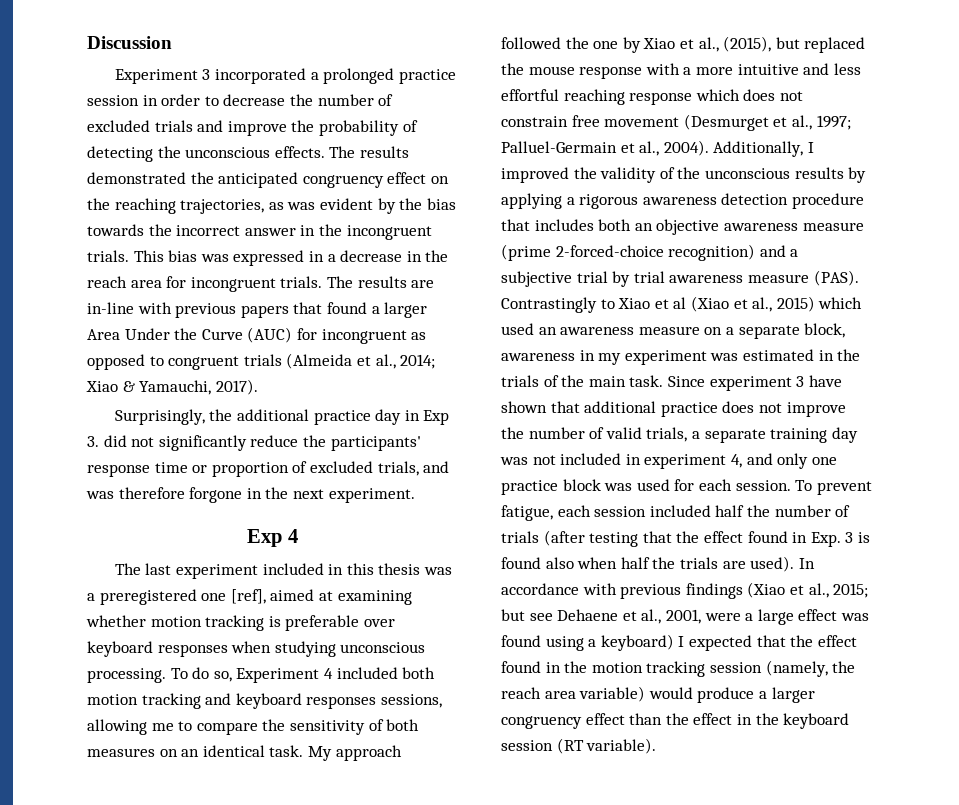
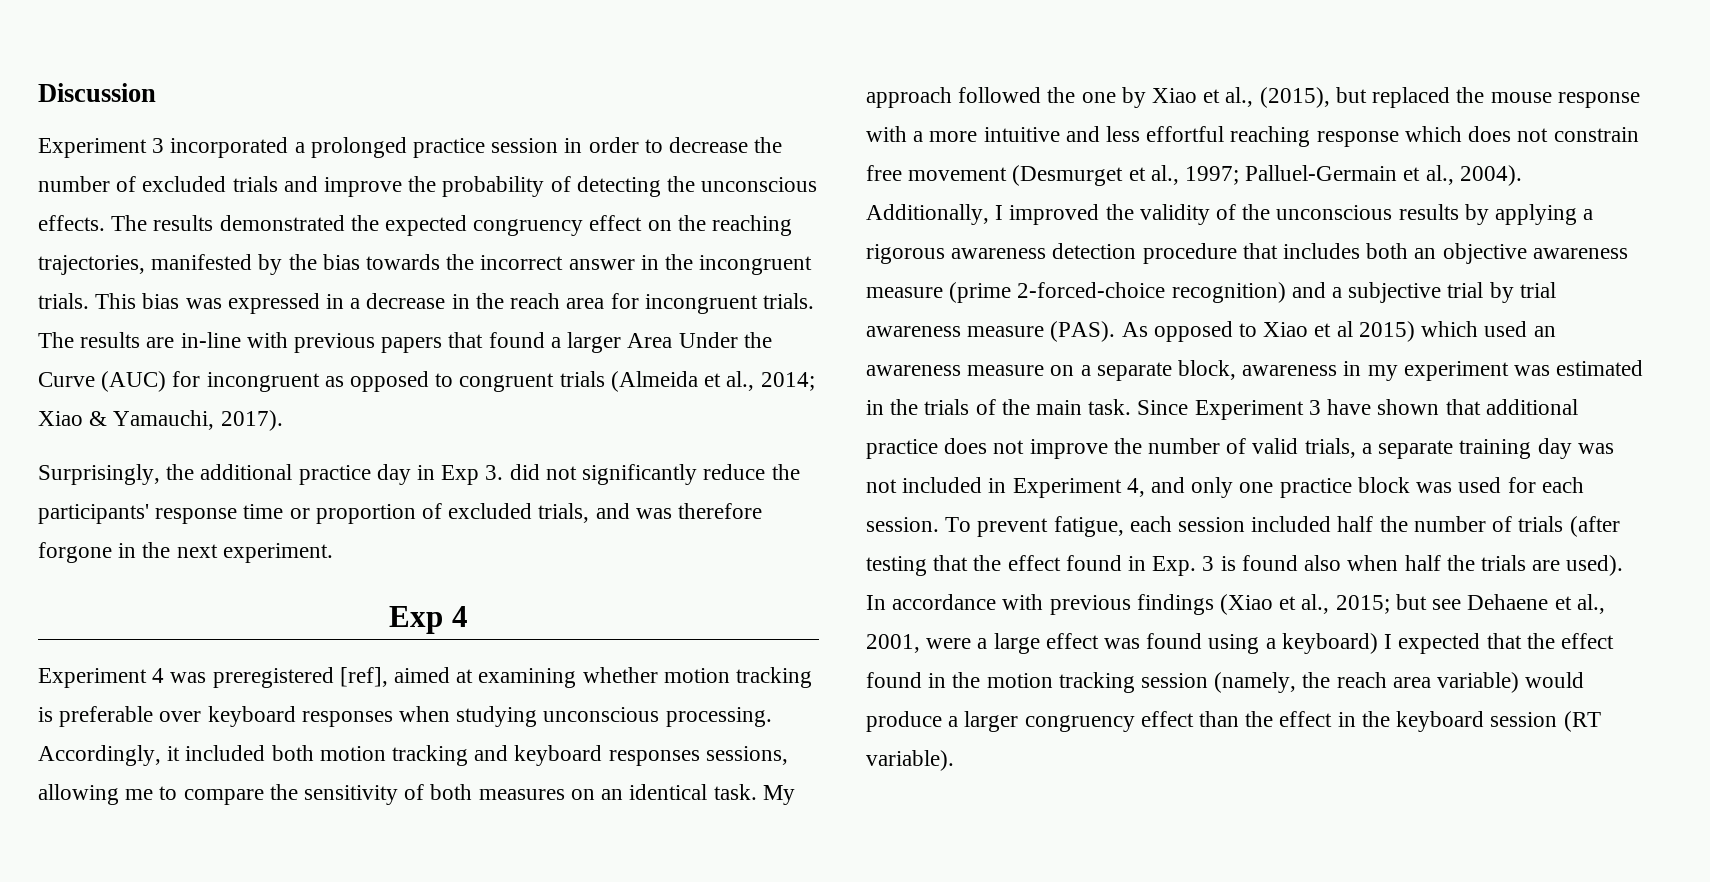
- The results demonstrated the anticipated congruency effect on the reaching trajectories, as was evident by the bias towards the incorrect answer in the incongruent trials.
+ The results demonstrated the expected congruency effect on the reaching trajectories, manifested by the bias towards the incorrect answer in the incongruent trials.
- The last experiment included in this thesis was a preregistered one [ref], aimed at examining whether motion tracking is preferable over keyboard responses when studying unconscious processing.
+ Experiment 4 was preregistered [ref], aimed at examining whether motion tracking is preferable over keyboard responses when studying unconscious processing.
- To do so, Experiment 4 included both motion tracking and keyboard responses sessions, allowing me to compare the sensitivity of both measures on an identical task.
+ Accordingly, it included both motion tracking and keyboard responses sessions, allowing me to compare the sensitivity of both measures on an identical task.
- Contrastingly to Xiao et al (Xiao et al., 2015) which used an awareness measure on a separate block, awareness in my experiment was estimated in the trials of the main task.
+ As opposed to Xiao et al 2015) which used an awareness measure on a separate block, awareness in my experiment was estimated in the trials of the main task.
- Since experiment 3 have shown that additional practice does not improve the number of valid trials, a separate training day was not included in experiment 4, and only one practice block was used for each session.
+ Since Experiment 3 have shown that additional practice does not improve the number of valid trials, a separate training day was not included in Experiment 4, and only one practice block was used for each session.

